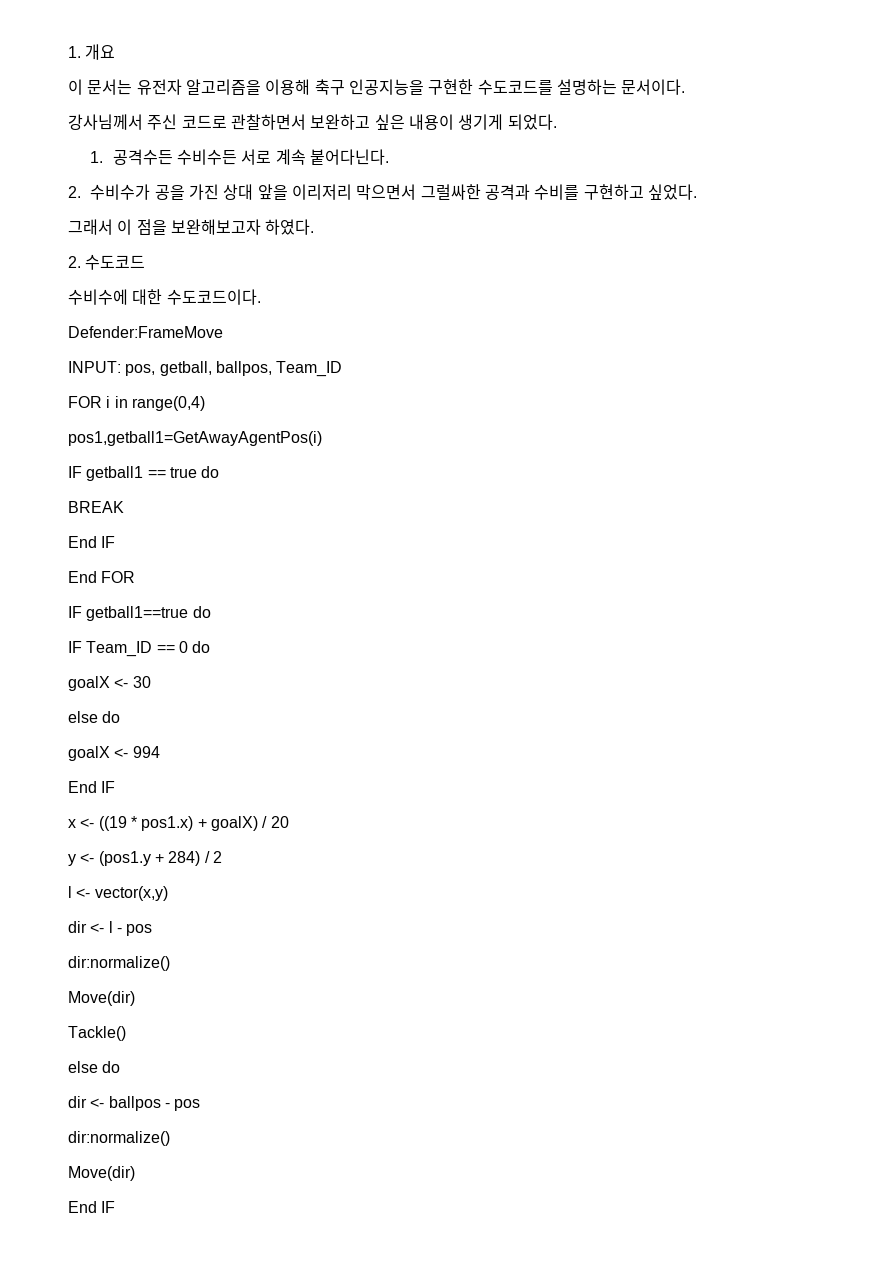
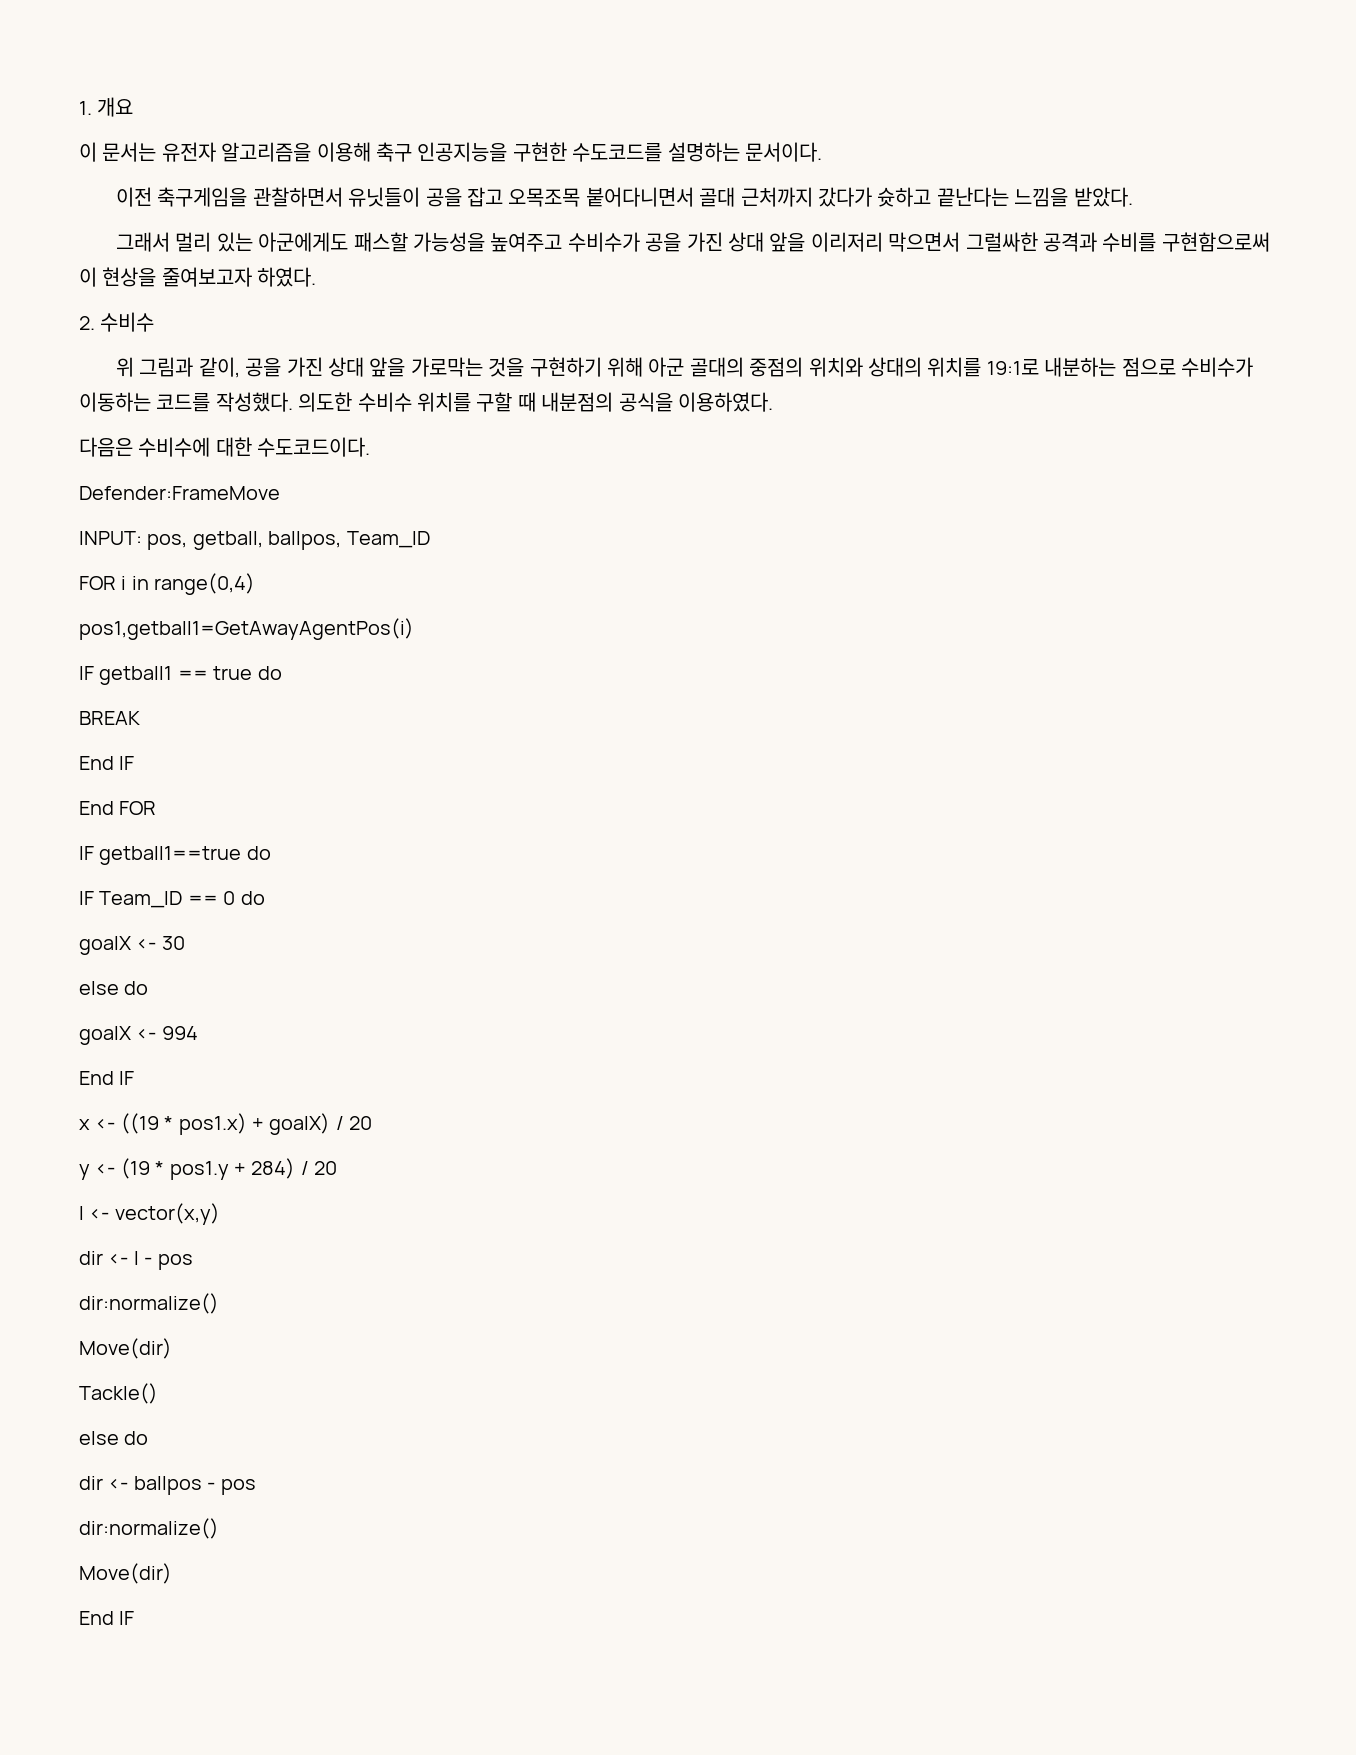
- 강사님께서 주신 코드로 관찰하면서 보완하고 싶은 내용이 생기게 되었다.
- 1. 공격수든 수비수든 서로 계속 붙어다닌다.
- 2. 수비수가 공을 가진 상대 앞을 이리저리 막으면서 그럴싸한 공격과 수비를 구현하고 싶었다.
- 그래서 이 점을 보완해보고자 하였다.
- 2. 수도코드
- 수비수에 대한 수도코드이다.
+ 이전 축구게임을 관찰하면서 유닛들이 공을 잡고 오목조목 붙어다니면서 골대 근처까지 갔다가 슛하고 끝난다는 느낌을 받았다.
+ 그래서 멀리 있는 아군에게도 패스할 가능성을 높여주고 수비수가 공을 가진 상대 앞을 이리저리 막으면서 그럴싸한 공격과 수비를 구현함으로써 이 현상을 줄여보고자 하였다.
+ 2. 수비수
+ 위 그림과 같이, 공을 가진 상대 앞을 가로막는 것을 구현하기 위해 아군 골대의 중점의 위치와 상대의 위치를 19:1로 내분하는 점으로 수비수가 이동하는 코드를 작성했다. 의도한 수비수 위치를 구할 때 내분점의 공식을 이용하였다.
+ 다음은 수비수에 대한 수도코드이다.
- y <- (pos1.y + 284) / 2
+ y <- (19 * pos1.y + 284) / 20

